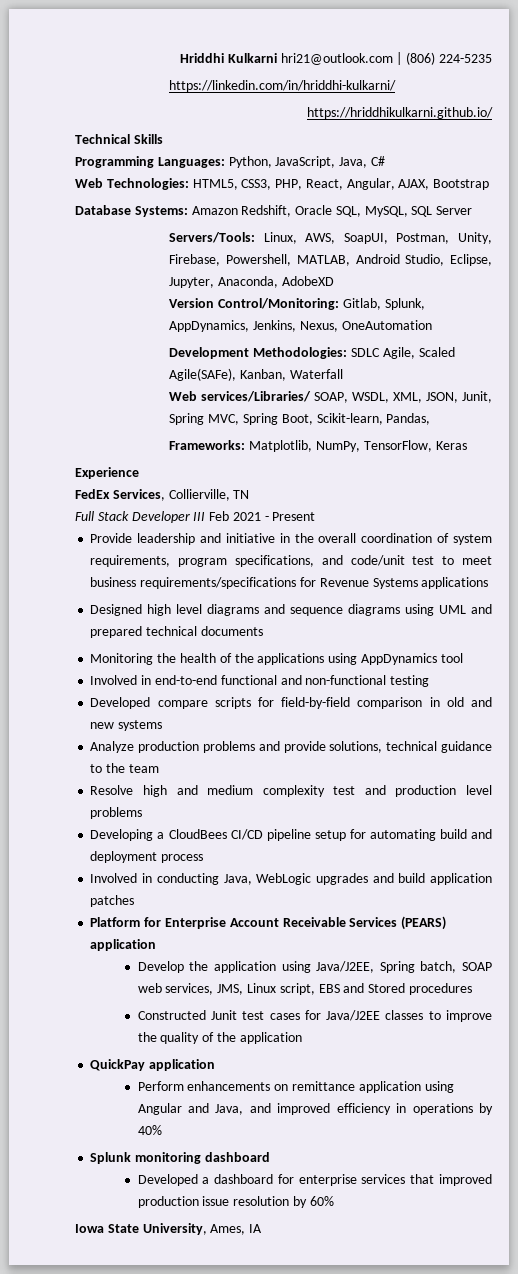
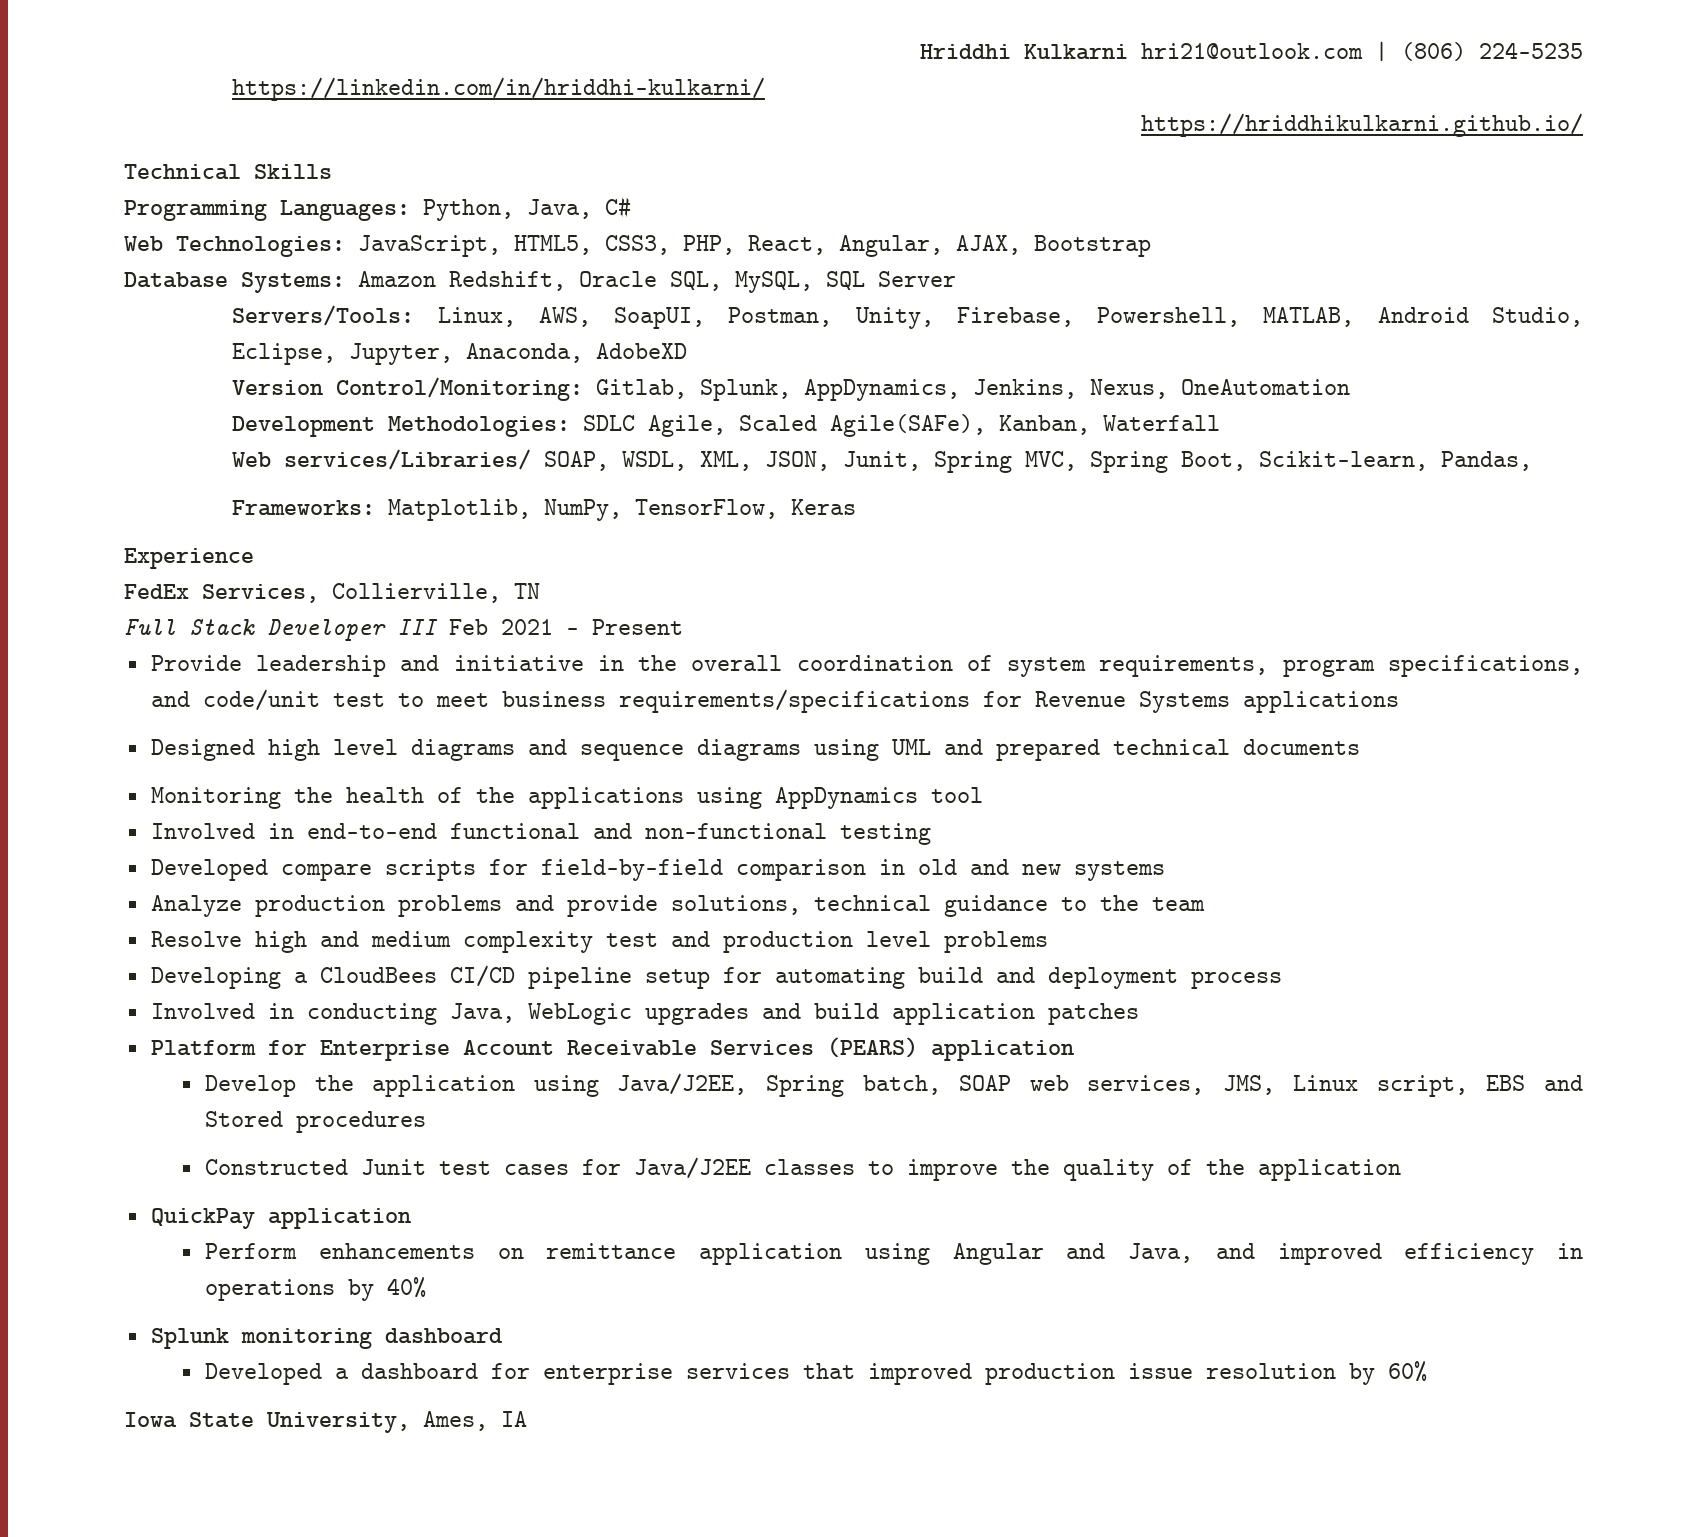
- Programming Languages: Python, JavaScript, Java, C#
+ Programming Languages: Python, Java, C#
- Web Technologies: HTML5, CSS3, PHP, React, Angular, AJAX, Bootstrap
+ Web Technologies: JavaScript, HTML5, CSS3, PHP, React, Angular, AJAX, Bootstrap

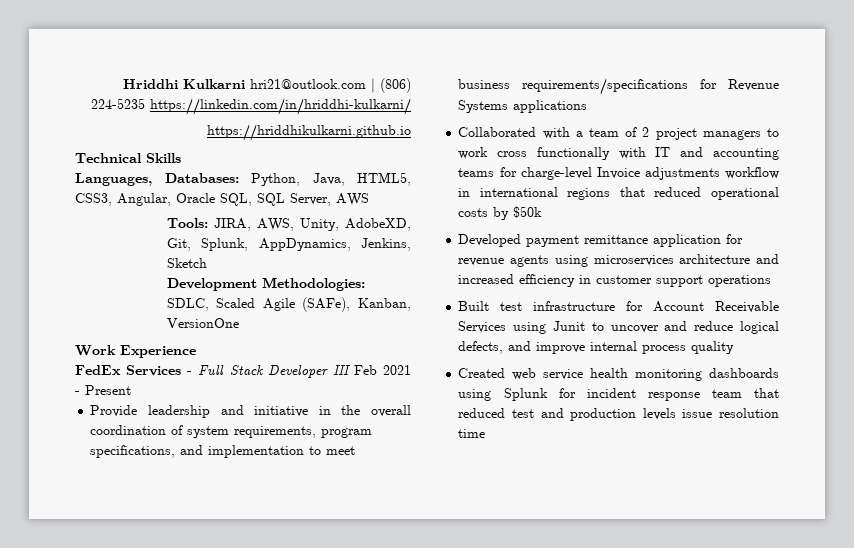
- Hriddhi Kulkarni hri21@outlook.com | (806) 224-5235
- https://linkedin.com/in/hriddhi-kulkarni/
+ Hriddhi Kulkarni hri21@outlook.com | (806) 224-5235 https://linkedin.com/in/hriddhi-kulkarni/
- https://hriddhikulkarni.github.io/
+ https://hriddhikulkarni.github.io
- Programming Languages: Python, Java, C#
- Web Technologies: JavaScript, HTML5, CSS3, PHP, React, Angular, AJAX, Bootstrap
- Database Systems: Amazon Redshift, Oracle SQL, MySQL, SQL Server
- Servers/Tools: Linux, AWS, SoapUI, Postman, Unity, Firebase, Powershell, MATLAB, Android Studio, Eclipse, Jupyter, Anaconda, AdobeXD
- Version Control/Monitoring: Gitlab, Splunk, AppDynamics, Jenkins, Nexus, OneAutomation
+ Languages, Databases: Python, Java, HTML5, CSS3, Angular, Oracle SQL, SQL Server, AWS
+ Tools: JIRA, AWS, Unity, AdobeXD, Git, Splunk, AppDynamics, Jenkins, Sketch
- Development Methodologies: SDLC Agile, Scaled Agile(SAFe), Kanban, Waterfall
- Web services/Libraries/ SOAP, WSDL, XML, JSON, Junit, Spring MVC, Spring Boot, Scikit-learn, Pandas,
- Frameworks: Matplotlib, NumPy, TensorFlow, Keras
- Experience
+ Development Methodologies: SDLC, Scaled Agile (SAFe), Kanban, VersionOne
+ Work Experience
- FedEx Services, Collierville, TN
- Full Stack Developer III Feb 2021 - Present
+ FedEx Services - Full Stack Developer III Feb 2021 - Present
- Provide leadership and initiative in the overall coordination of system requirements, program specifications, and code/unit test to meet business requirements/specifications for Revenue Systems applications
+ Provide leadership and initiative in the overall coordination of system requirements, program specifications, and implementation to meet business requirements/specifications for Revenue Systems applications
- Designed high level diagrams and sequence diagrams using UML and prepared technical documents
- Monitoring the health of the applications using AppDynamics tool
- Involved in end-to-end functional and non-functional testing
- Developed compare scripts for field-by-field comparison in old and new systems
- Analyze production problems and provide solutions, technical guidance to the team
- Resolve high and medium complexity test and production level problems
- Developing a CloudBees CI/CD pipeline setup for automating build and deployment process
- Involved in conducting Java, WebLogic upgrades and build application patches
- Platform for Enterprise Account Receivable Services (PEARS) application
- Develop the application using Java/J2EE, Spring batch, SOAP web services, JMS, Linux script, EBS and Stored procedures
- Constructed Junit test cases for Java/J2EE classes to improve the quality of the application
- QuickPay application
- Perform enhancements on remittance application using Angular and Java, and improved efficiency in operations by 40%
- Splunk monitoring dashboard
- Developed a dashboard for enterprise services that improved production issue resolution by 60%
- Iowa State University, Ames, IA
+ Collaborated with a team of 2 project managers to work cross functionally with IT and accounting teams for charge-level Invoice adjustments workflow in international regions that reduced operational costs by $50k
+ Developed payment remittance application for revenue agents using microservices architecture and increased efficiency in customer support operations
+ Built test infrastructure for Account Receivable Services using Junit to uncover and reduce logical defects, and improve internal process quality
+ Created web service health monitoring dashboards using Splunk for incident response team that reduced test and production levels issue resolution time

